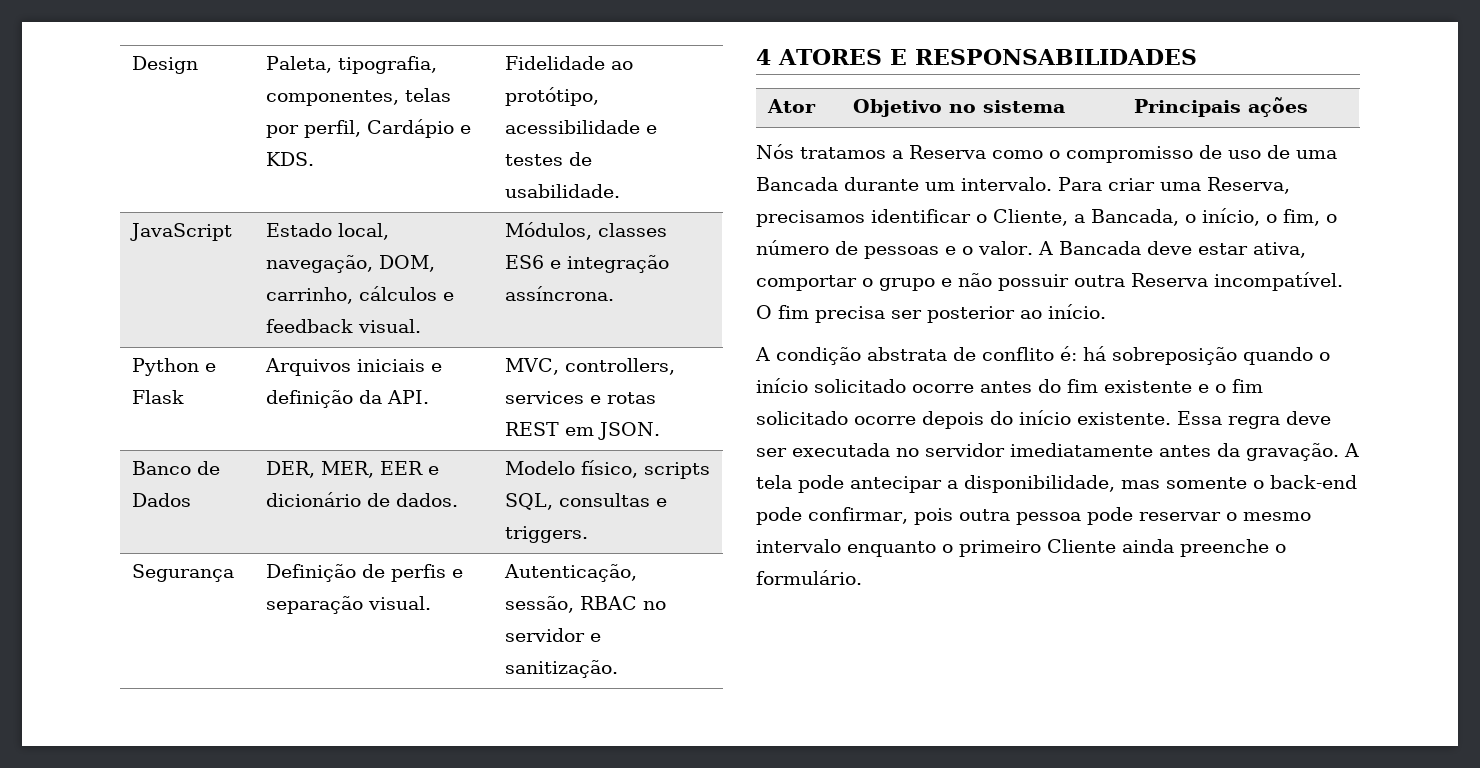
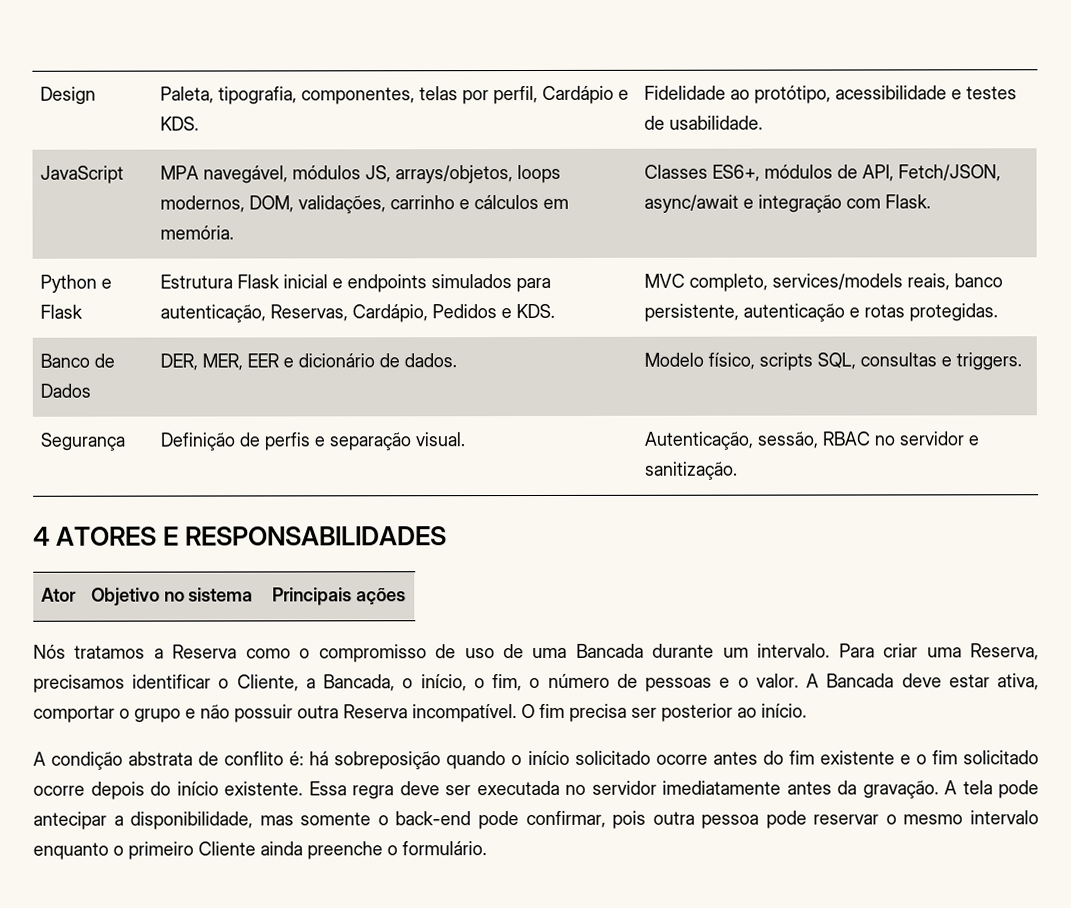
- JavaScript | Estado local, navegação, DOM, carrinho, cálculos e feedback visual. | Módulos, classes ES6 e integração assíncrona.
- Python e Flask | Arquivos iniciais e definição da API. | MVC, controllers, services e rotas REST em JSON.
+ JavaScript | MPA navegável, módulos JS, arrays/objetos, loops modernos, DOM, validações, carrinho e cálculos em memória. | Classes ES6+, módulos de API, Fetch/JSON, async/await e integração com Flask.
+ Python e Flask | Estrutura Flask inicial e endpoints simulados para autenticação, Reservas, Cardápio, Pedidos e KDS. | MVC completo, services/models reais, banco persistente, autenticação e rotas protegidas.

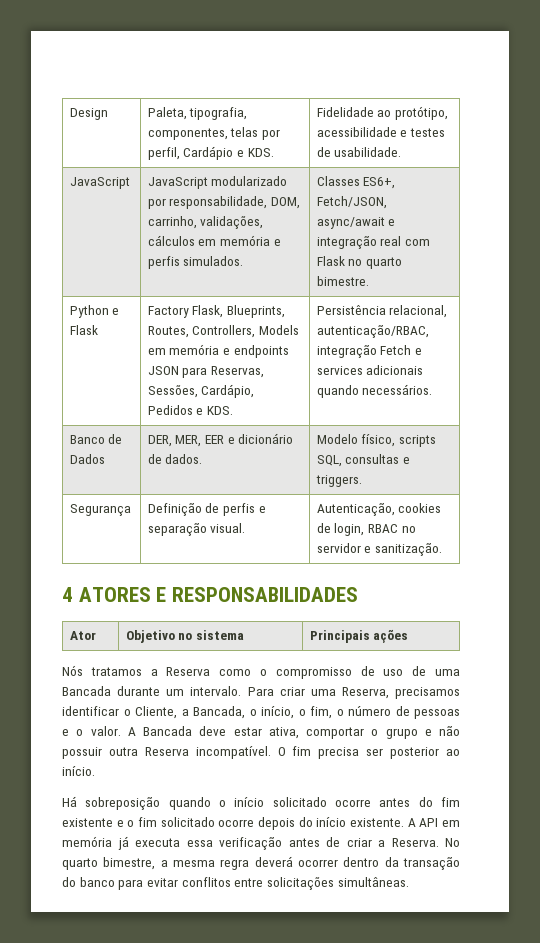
- JavaScript | MPA navegável, módulos JS, arrays/objetos, loops modernos, DOM, validações, carrinho e cálculos em memória. | Classes ES6+, módulos de API, Fetch/JSON, async/await e integração com Flask.
- Python e Flask | Estrutura Flask inicial e endpoints simulados para autenticação, Reservas, Cardápio, Pedidos e KDS. | MVC completo, services/models reais, banco persistente, autenticação e rotas protegidas.
+ JavaScript | JavaScript modularizado por responsabilidade, DOM, carrinho, validações, cálculos em memória e perfis simulados. | Classes ES6+, Fetch/JSON, async/await e integração real com Flask no quarto bimestre.
+ Python e Flask | Factory Flask, Blueprints, Routes, Controllers, Models em memória e endpoints JSON para Reservas, Sessões, Cardápio, Pedidos e KDS. | Persistência relacional, autenticação/RBAC, integração Fetch e services adicionais quando necessários.
- Segurança | Definição de perfis e separação visual. | Autenticação, sessão, RBAC no servidor e sanitização.
+ Segurança | Definição de perfis e separação visual. | Autenticação, cookies de login, RBAC no servidor e sanitização.
- A condição abstrata de conflito é: há sobreposição quando o início solicitado ocorre antes do fim existente e o fim solicitado ocorre depois do início existente.
+ Há sobreposição quando o início solicitado ocorre antes do fim existente e o fim solicitado ocorre depois do início existente.
- Essa regra deve ser executada no servidor imediatamente antes da gravação. A tela pode antecipar a disponibilidade, mas somente o back-end pode confirmar, pois outra pessoa pode reservar o mesmo intervalo enquanto o primeiro Cliente ainda preenche o formulário.
+ A API em memória já executa essa verificação antes de criar a Reserva. No quarto bimestre, a mesma regra deverá ocorrer dentro da transação do banco para evitar conflitos entre solicitações simultâneas.

